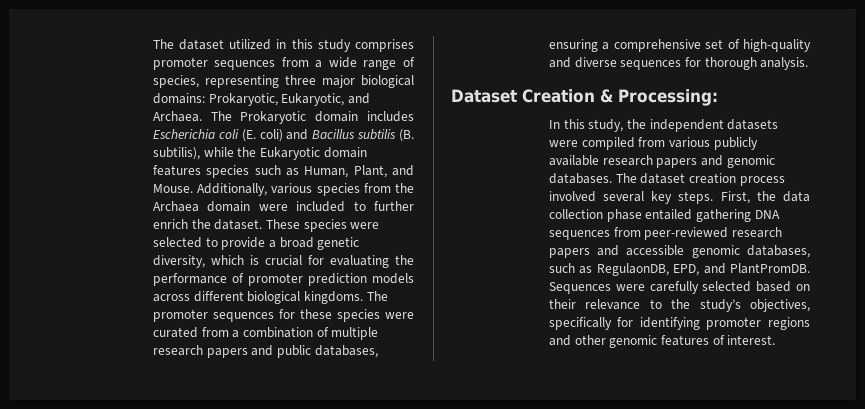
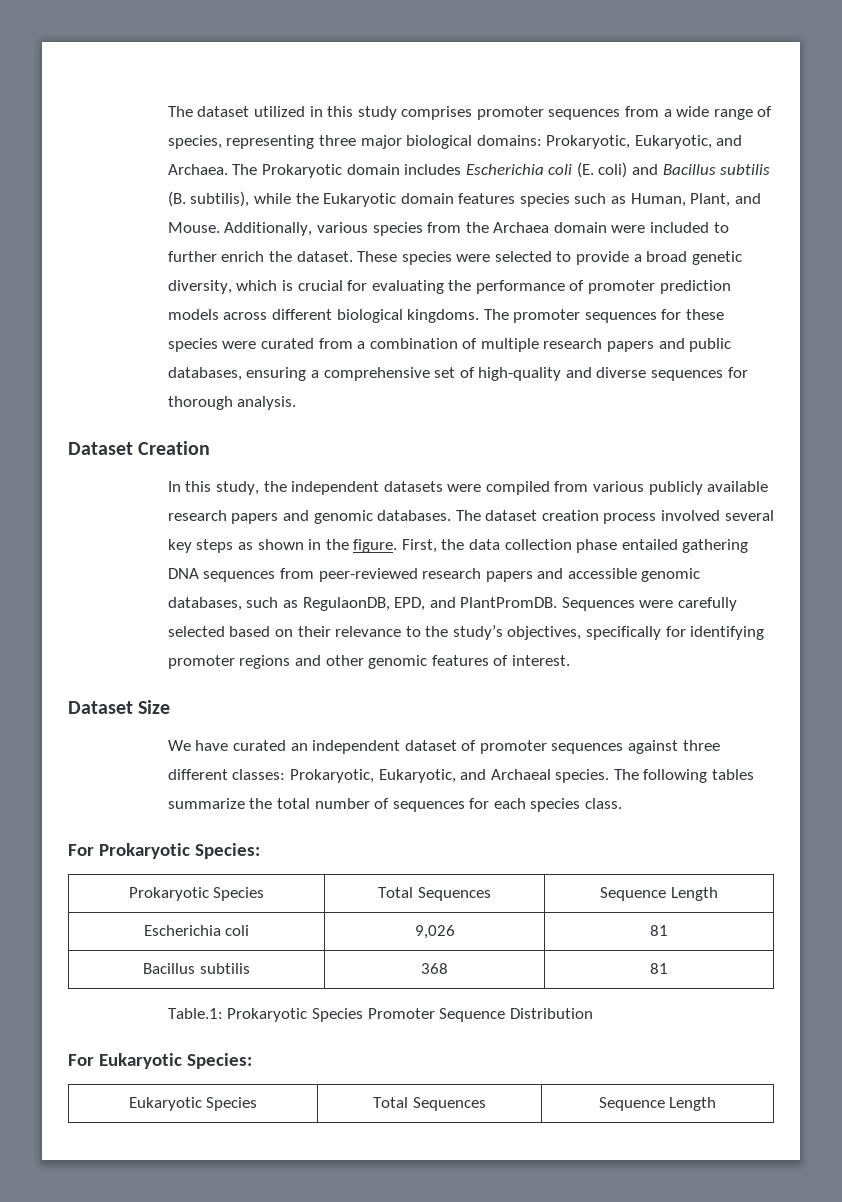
- Dataset Creation & Processing:
+ Dataset Creation
- The dataset creation process involved several key steps.
+ The dataset creation process involved several key steps as shown in the figure.
+ Dataset Size
+ We have curated an independent dataset of promoter sequences against three different classes: Prokaryotic, Eukaryotic, and Archaeal species. The following tables summarize the total number of sequences for each species class.
+ For Prokaryotic Species:
+ Prokaryotic Species | Total Sequences | Sequence Length
+ Escherichia coli | 9,026 | 81
+ Bacillus subtilis | 368 | 81
+ Table.1: Prokaryotic Species Promoter Sequence Distribution
+ For Eukaryotic Species:
+ Eukaryotic Species | Total Sequences | Sequence Length

